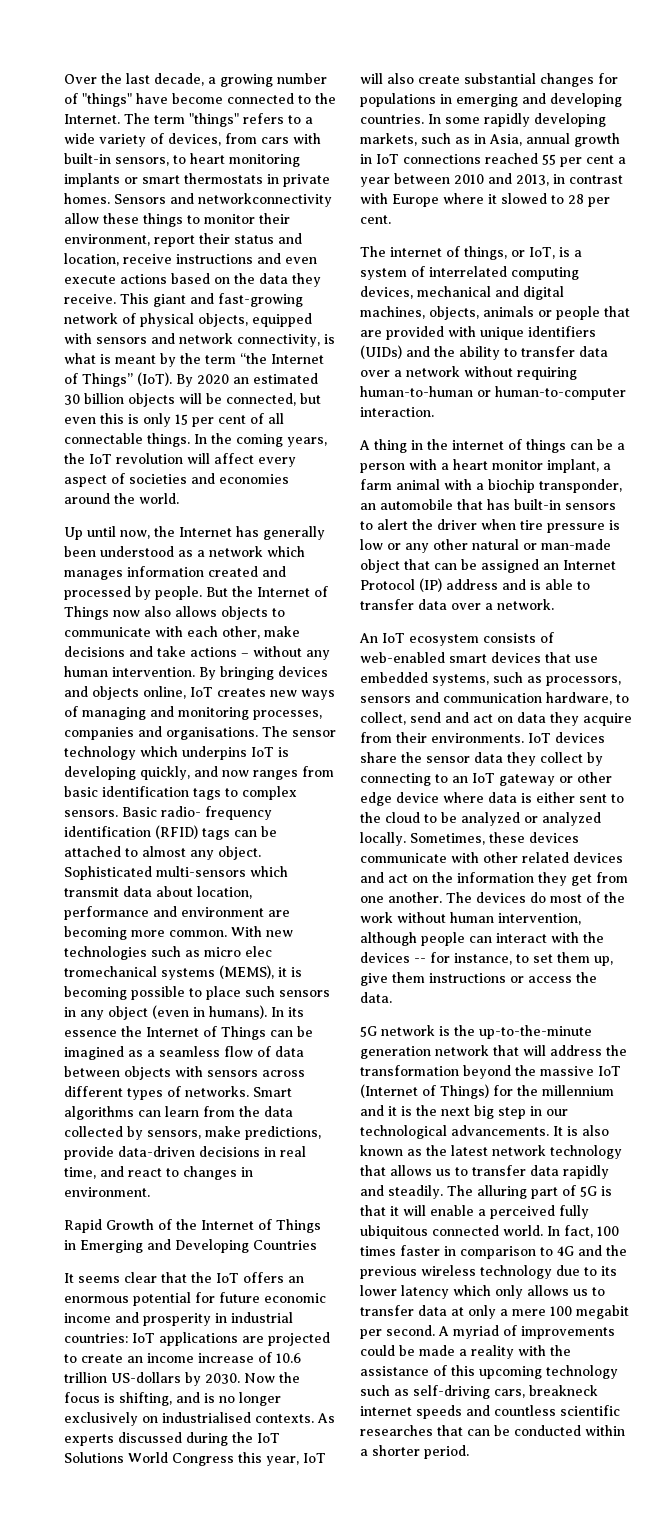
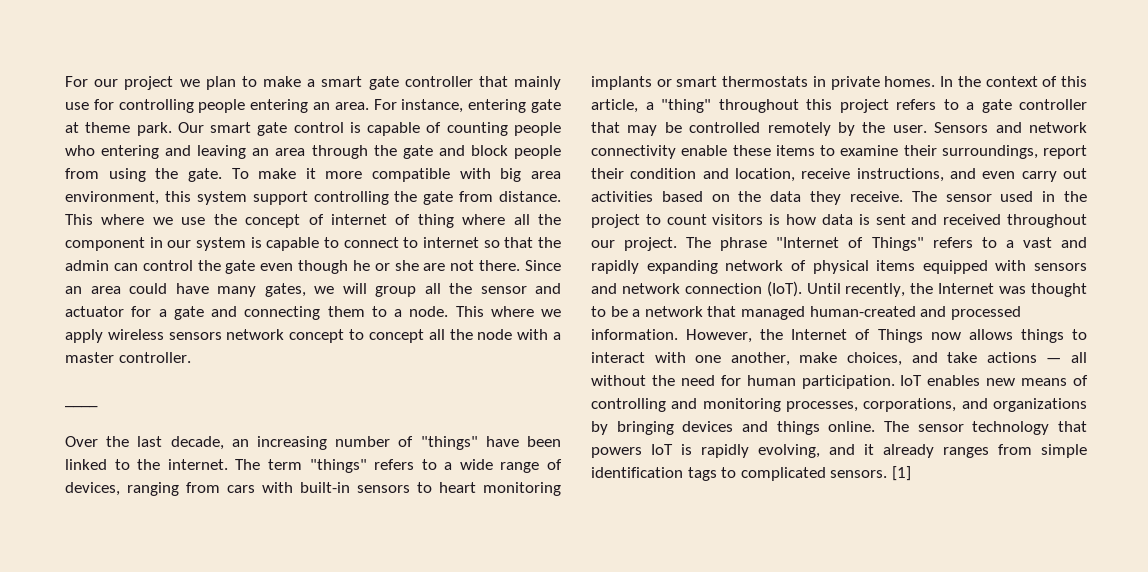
+ For our project we plan to make a smart gate controller that mainly use for controlling people entering an area. For instance, entering gate at theme park. Our smart gate control is capable of counting people who entering and leaving an area through the gate and block people from using the gate. To make it more compatible with big area environment, this system support controlling the gate from distance. This where we use the concept of internet of thing where all the component in our system is capable to connect to internet so that the admin can control the gate even though he or she are not there. Since an area could have many gates, we will group all the sensor and actuator for a gate and connecting them to a node. This where we apply wireless sensors network concept to concept all the node with a master controller.
+ ____
- Over the last decade, a growing number of "things" have become connected to the Internet.
+ Over the last decade, an increasing number of "things" have been linked to the internet.
- The term "things" refers to a wide variety of devices, from cars with built-in sensors, to heart monitoring implants or smart thermostats in private homes.
+ The term "things" refers to a wide range of devices, ranging from cars with built-in sensors to heart monitoring implants or smart thermostats in private homes.
- Sensors and networkconnectivity allow these things to monitor their environment, report their status and location, receive instructions and even execute actions based on the data they receive.
+ In the context of this article, a "thing" throughout this project refers to a gate controller that may be controlled remotely by the user. Sensors and network connectivity enable these items to examine their surroundings, report their condition and location, receive instructions, and even carry out activities based on the data they receive.
- This giant and fast-growing network of physical objects, equipped with sensors and network connectivity, is what is meant by the term “the Internet of Things” (IoT). By 2020 an estimated 30 billion objects will be connected, but even this is only 15 per cent of all connectable things. In the coming years, the IoT revolution will affect every aspect of societies and economies around the world.
- Up until now, the Internet has generally been understood as a network which manages information created and processed by people. But the Internet of Things now also allows objects to communicate with each other, make decisions and take actions – without any human intervention. By bringing devices and objects online, IoT creates new ways of managing and monitoring processes, companies and organisations. The sensor technology which underpins IoT is developing quickly, and now ranges from basic identification tags to complex sensors. Basic radio- frequency identification (RFID) tags can be attached to almost any object. Sophisticated multi-sensors which transmit data about location, performance and environment are becoming more common. With new technologies such as micro elec tromechanical systems (MEMS), it is becoming possible to place such sensors in any object (even in humans). In its essence the Internet of Things can be imagined as a seamless flow of data between objects with sensors across different types of networks. Smart algorithms can learn from the data collected by sensors, make predictions, provide data-driven decisions in real time, and react to changes in environment.
- Rapid Growth of the Internet of Things in Emerging and Developing Countries
- It seems clear that the IoT offers an enormous potential for future economic income and prosperity in industrial countries: IoT applications are projected to create an income increase of 10.6 trillion US-dollars by 2030. Now the focus is shifting, and is no longer exclusively on industrialised contexts. As experts discussed during the IoT Solutions World Congress this year, IoT will also create substantial changes for populations in emerging and developing countries. In some rapidly developing markets, such as in Asia, annual growth in IoT connections reached 55 per cent a year between 2010 and 2013, in contrast with Europe where it slowed to 28 per cent.
- The internet of things, or IoT, is a system of interrelated computing devices, mechanical and digital machines, objects, animals or people that are provided with unique identifiers (UIDs) and the ability to transfer data over a network without requiring human-to-human or human-to-computer interaction.
- A thing in the internet of things can be a person with a heart monitor implant, a farm animal with a biochip transponder, an automobile that has built-in sensors to alert the driver when tire pressure is low or any other natural or man-made object that can be assigned an Internet Protocol (IP) address and is able to transfer data over a network.
- An IoT ecosystem consists of web-enabled smart devices that use embedded systems, such as processors, sensors and communication hardware, to collect, send and act on data they acquire from their environments. IoT devices share the sensor data they collect by connecting to an IoT gateway or other edge device where data is either sent to the cloud to be analyzed or analyzed locally. Sometimes, these devices communicate with other related devices and act on the information they get from one another. The devices do most of the work without human intervention, although people can interact with the devices -- for instance, to set them up, give them instructions or access the data.
- 5G network is the up-to-the-minute generation network that will address the transformation beyond the massive IoT (Internet of Things) for the millennium and it is the next big step in our technological advancements. It is also known as the latest network technology that allows us to transfer data rapidly and steadily. The alluring part of 5G is that it will enable a perceived fully ubiquitous connected world. In fact, 100 times faster in comparison to 4G and the previous wireless technology due to its lower latency which only allows us to transfer data at only a mere 100 megabit per second. A myriad of improvements could be made a reality with the assistance of this upcoming technology such as self-driving cars, breakneck internet speeds and countless scientific researches that can be conducted within a shorter period.
+ The sensor used in the project to count visitors is how data is sent and received throughout our project. The phrase "Internet of Things" refers to a vast and rapidly expanding network of physical items equipped with sensors and network connection (IoT). Until recently, the Internet was thought to be a network that managed human-created and processed information. However, the Internet of Things now allows things to interact with one another, make choices, and take actions — all without the need for human participation. IoT enables new means of controlling and monitoring processes, corporations, and organizations by bringing devices and things online. The sensor technology that powers IoT is rapidly evolving, and it already ranges from simple identification tags to complicated sensors. [1]

